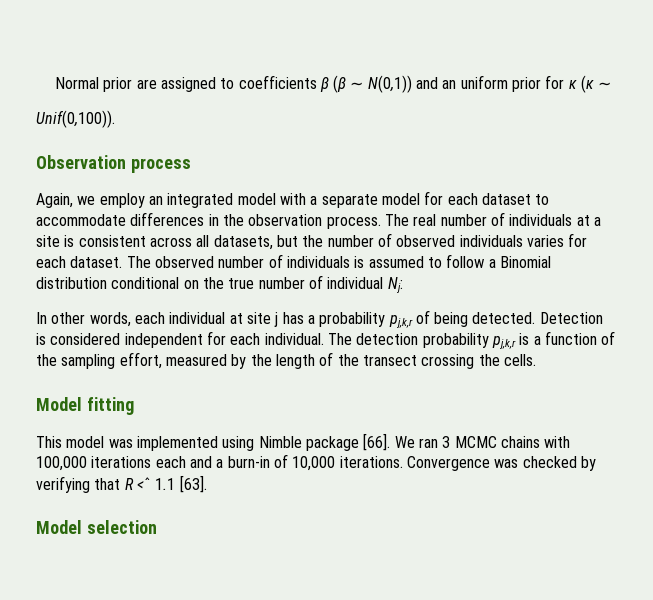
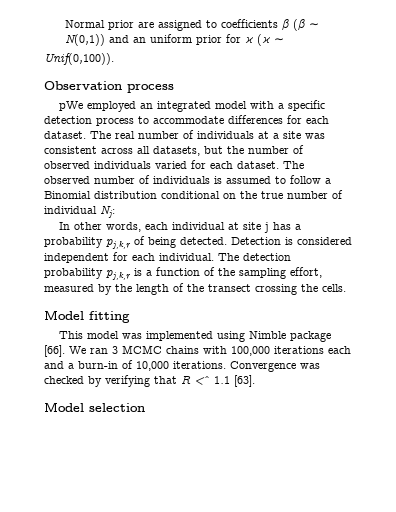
- Again, we employ an integrated model with a separate model for each dataset to accommodate differences in the observation process.
+ pWe employed an integrated model with a specific detection process to accommodate differences for each dataset.
- The real number of individuals at a site is consistent across all datasets, but the number of observed individuals varies for each dataset.
+ The real number of individuals at a site was consistent across all datasets, but the number of observed individuals varied for each dataset.

